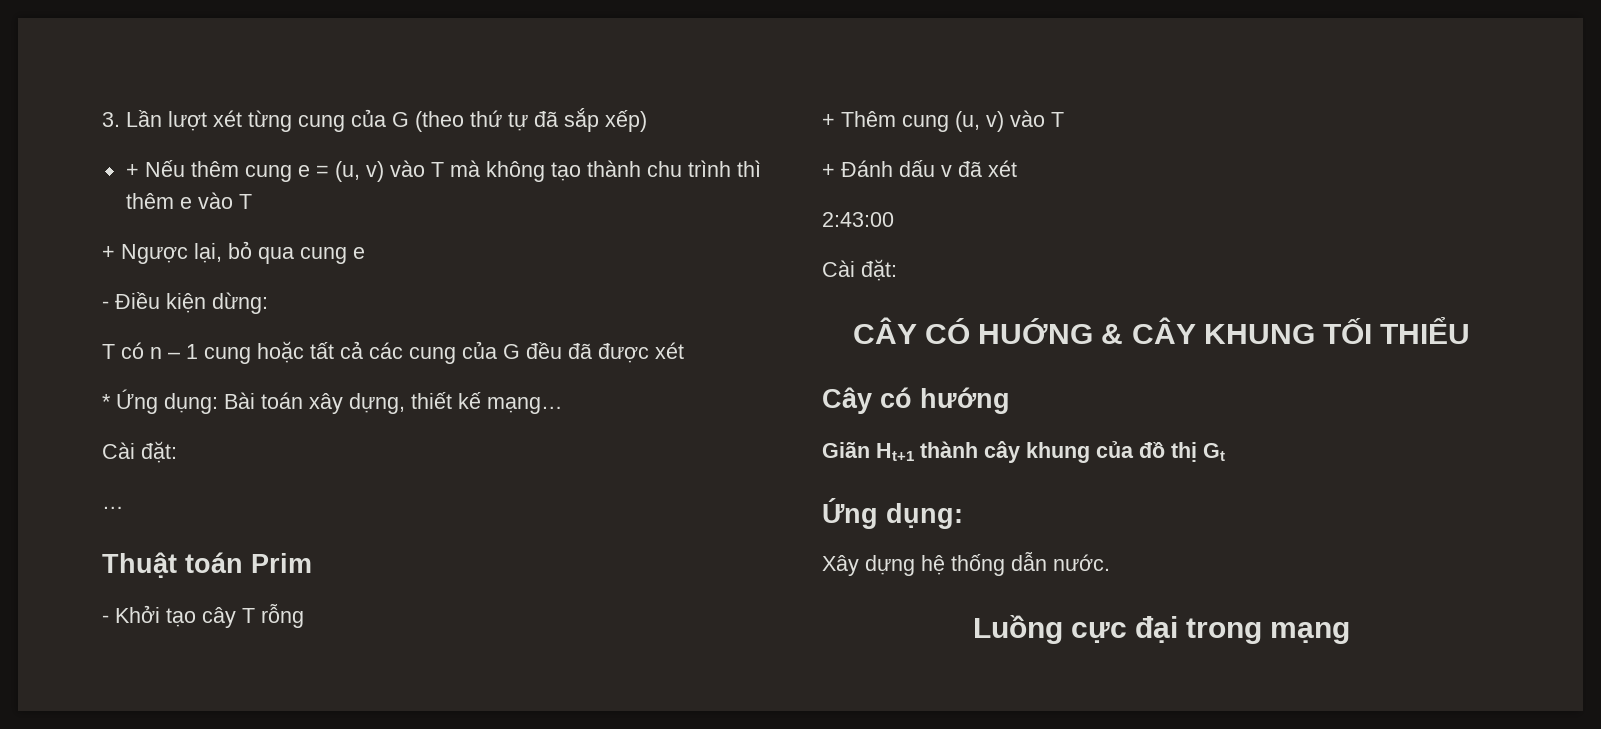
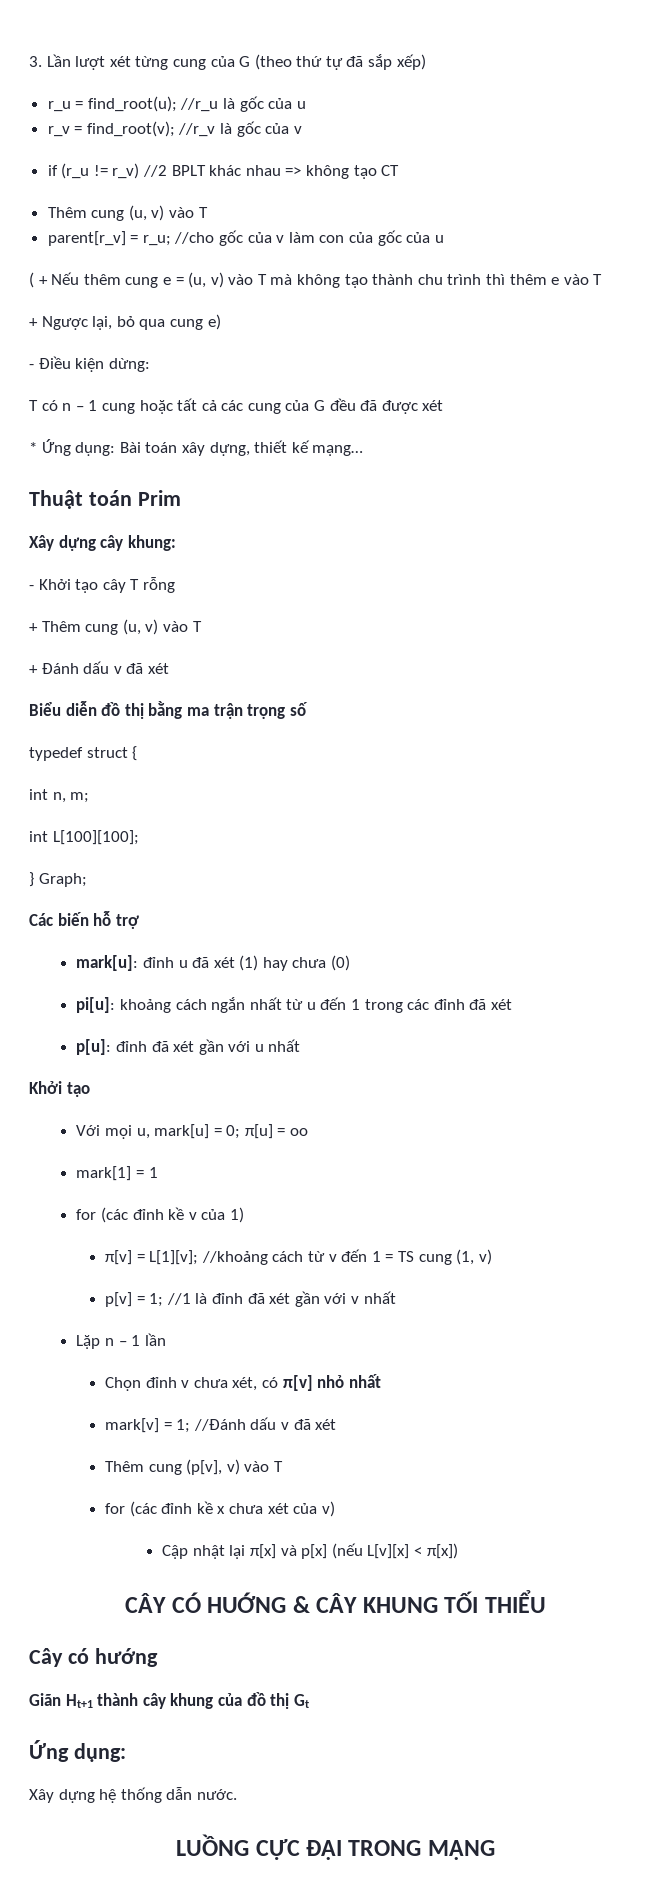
- + Nếu thêm cung e = (u, v) vào T mà không tạo thành chu trình thì thêm e vào T
+ r_u = find_root(u); //r_u là gốc của u
+ r_v = find_root(v); //r_v là gốc của v
+ if (r_u != r_v) //2 BPLT khác nhau => không tạo CT
+ Thêm cung (u, v) vào T
+ parent[r_v] = r_u; //cho gốc của v làm con của gốc của u
+ ( + Nếu thêm cung e = (u, v) vào T mà không tạo thành chu trình thì thêm e vào T
- + Ngược lại, bỏ qua cung e
+ + Ngược lại, bỏ qua cung e)
  * Ứng dụng: Bài toán xây dựng, thiết kế mạng…
- Cài đặt:
- …
+ Xây dựng cây khung:
- 2:43:00
- Cài đặt:
+ Biểu diễn đồ thị bằng ma trận trọng số
+ typedef struct {
+ int n, m;
+ int L[100][100];
+ } Graph;
+ Các biến hỗ trợ
+ mark[u]: đỉnh u đã xét (1) hay chưa (0)
+ pi[u]: khoảng cách ngắn nhất từ u đến 1 trong các đỉnh đã xét
+ p[u]: đỉnh đã xét gần với u nhất
+ Khởi tạo
+ Với mọi u, mark[u] = 0; π[u] = oo
+ mark[1] = 1
+ for (các đỉnh kề v của 1)
+ π[v] = L[1][v]; //khoảng cách từ v đến 1 = TS cung (1, v)
+ p[v] = 1; //1 là đỉnh đã xét gần với v nhất
+ Lặp n – 1 lần
+ Chọn đỉnh v chưa xét, có π[v] nhỏ nhất
+ mark[v] = 1; //Đánh dấu v đã xét
+ Thêm cung (p[v], v) vào T
+ for (các đỉnh kề x chưa xét của v)
+ Cập nhật lại π[x] và p[x] (nếu L[v][x] < π[x])
- Luồng cực đại trong mạng
+ LUỒNG CỰC ĐẠI TRONG MẠNG

